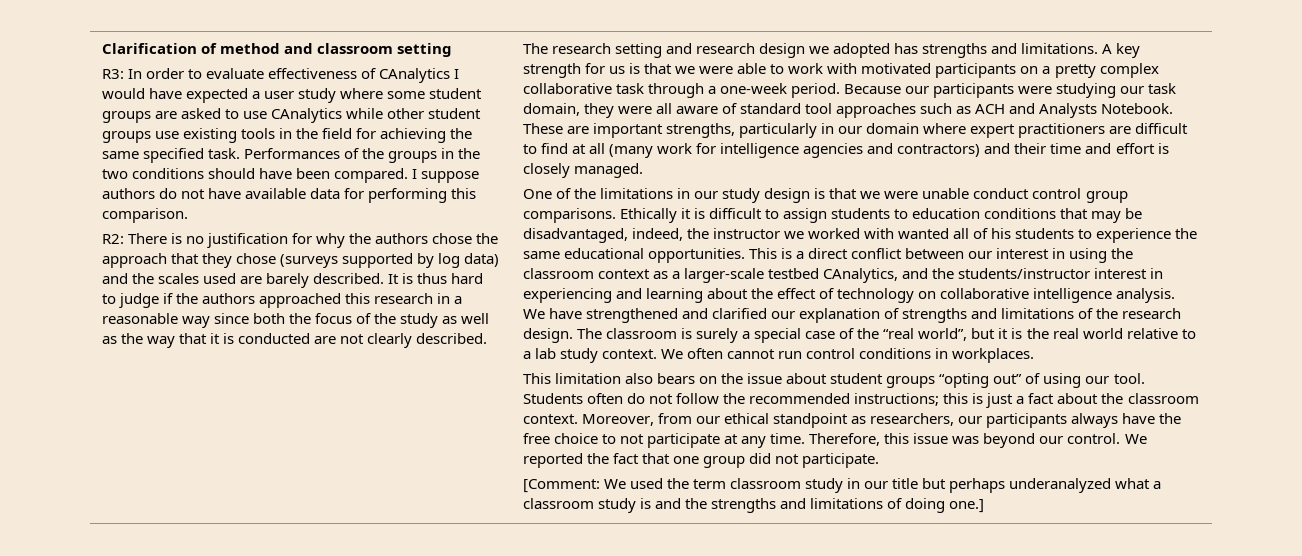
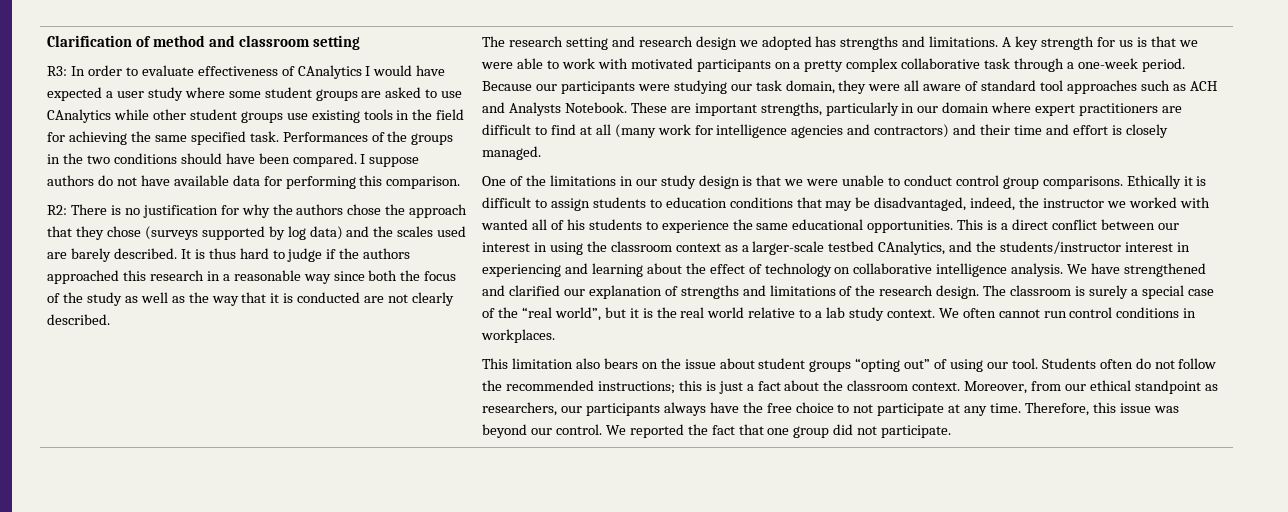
- One of the limitations in our study design is that we were unable conduct control group comparisons.
+ One of the limitations in our study design is that we were unable to conduct control group comparisons.
- [Comment: We used the term classroom study in our title but perhaps underanalyzed what a classroom study is and the strengths and limitations of doing one.]

